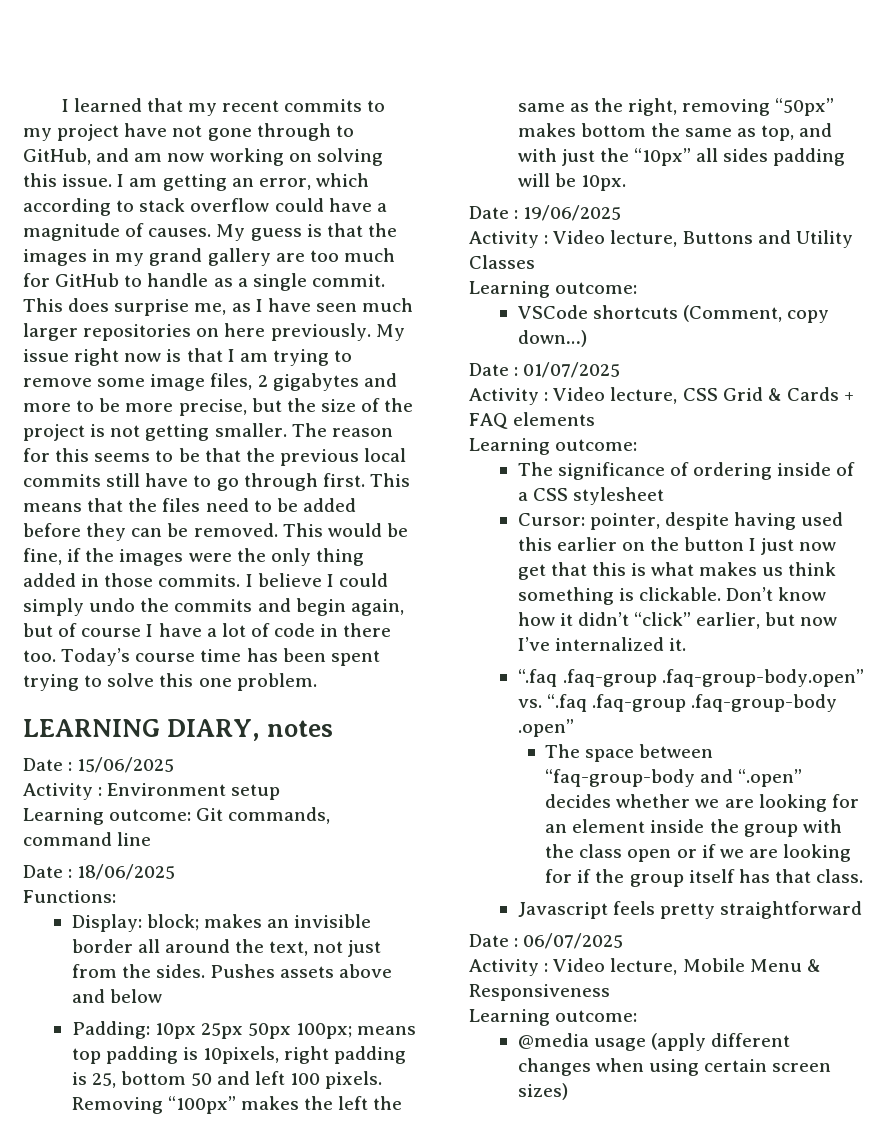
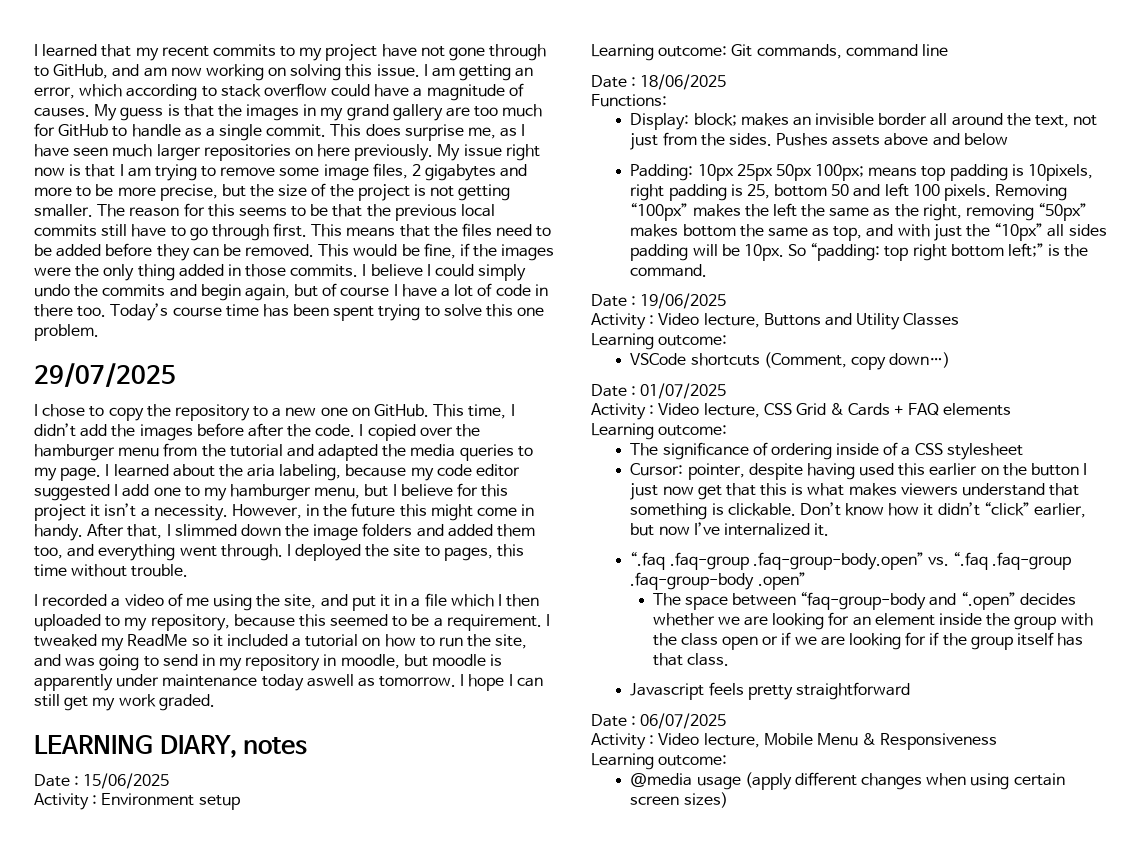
+ 29/07/2025
+ I chose to copy the repository to a new one on GitHub. This time, I didn’t add the images before after the code. I copied over the hamburger menu from the tutorial and adapted the media queries to my page. I learned about the aria labeling, because my code editor suggested I add one to my hamburger menu, but I believe for this project it isn’t a necessity. However, in the future this might come in handy. After that, I slimmed down the image folders and added them too, and everything went through. I deployed the site to pages, this time without trouble.
+ I recorded a video of me using the site, and put it in a file which I then uploaded to my repository, because this seemed to be a requirement. I tweaked my ReadMe so it included a tutorial on how to run the site, and was going to send in my repository in moodle, but moodle is apparently under maintenance today aswell as tomorrow. I hope I can still get my work graded.
+ So “padding: top right bottom left;” is the command.
- Cursor: pointer, despite having used this earlier on the button I just now get that this is what makes us think something is clickable.
+ Cursor: pointer, despite having used this earlier on the button I just now get that this is what makes viewers understand that something is clickable.

